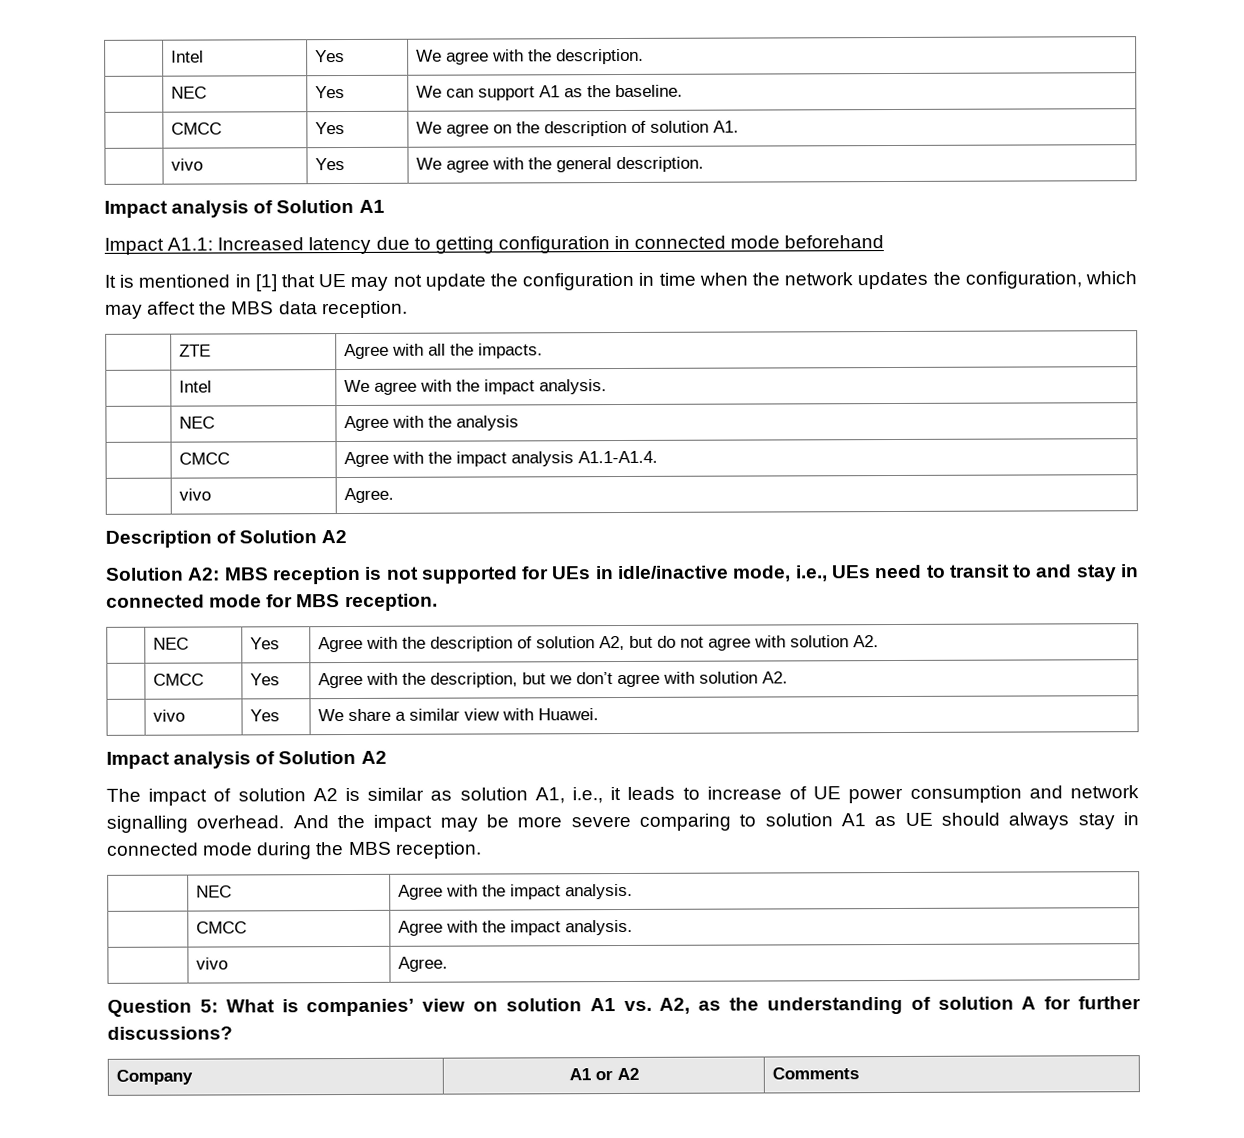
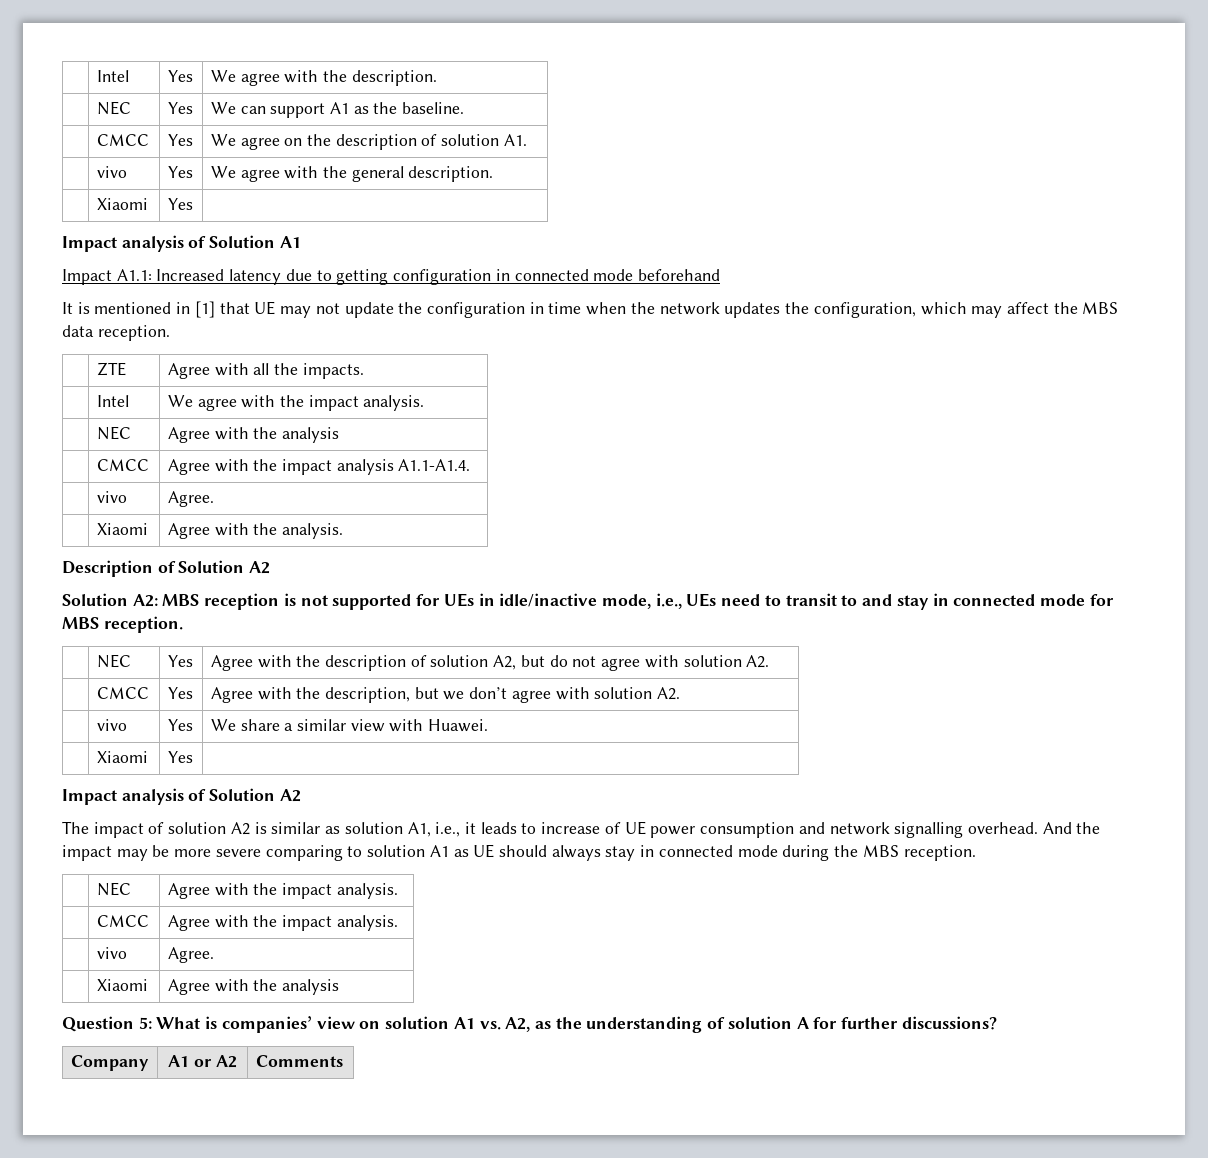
  | vivo | Yes | We agree with the general description.
+ | Xiaomi | Yes |
+ | Xiaomi | Agree with the analysis.
  | vivo | Yes | We share a similar view with Huawei.
+ | Xiaomi | Yes |
+ | Xiaomi | Agree with the analysis

